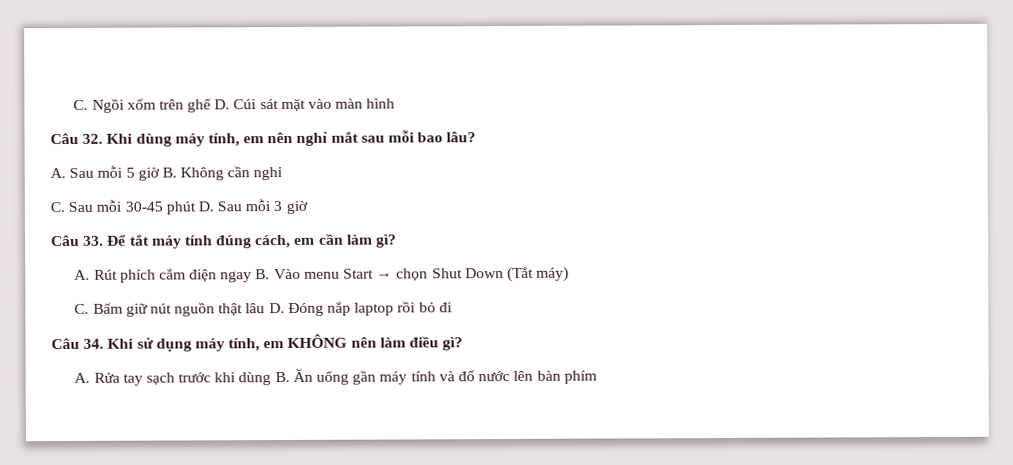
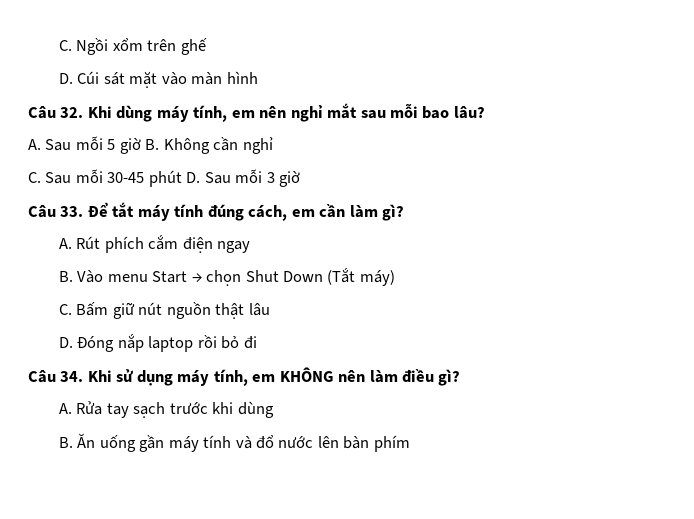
- C. Ngồi xổm trên ghế D. Cúi sát mặt vào màn hình
+ C. Ngồi xổm trên ghế
+ D. Cúi sát mặt vào màn hình
- A. Rút phích cắm điện ngay B. Vào menu Start → chọn Shut Down (Tắt máy)
+ A. Rút phích cắm điện ngay
+ B. Vào menu Start → chọn Shut Down (Tắt máy)
- C. Bấm giữ nút nguồn thật lâu D. Đóng nắp laptop rồi bỏ đi
+ C. Bấm giữ nút nguồn thật lâu
+ D. Đóng nắp laptop rồi bỏ đi
- A. Rửa tay sạch trước khi dùng B. Ăn uống gần máy tính và đổ nước lên bàn phím
+ A. Rửa tay sạch trước khi dùng
+ B. Ăn uống gần máy tính và đổ nước lên bàn phím

